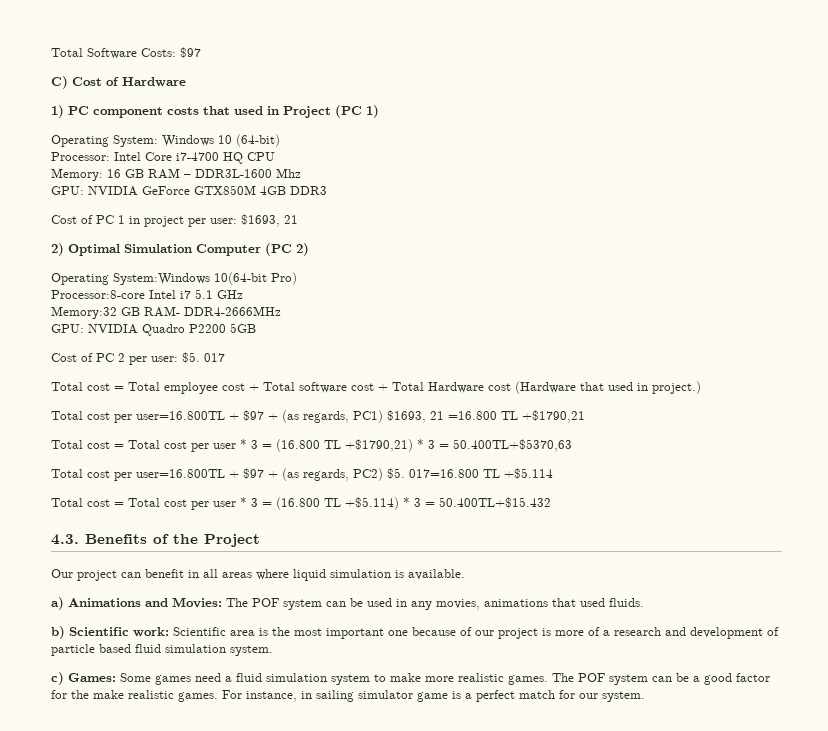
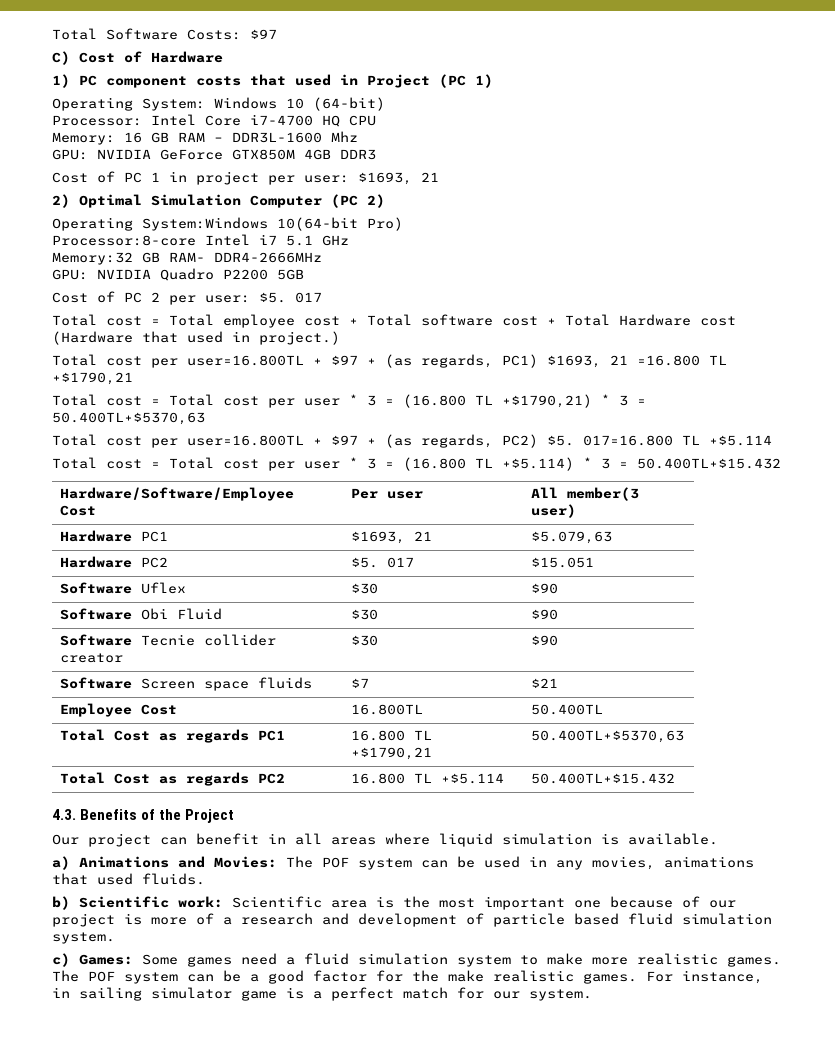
+ Hardware/Software/Employee Cost | Per user | All member(3 user)
+ Hardware PC1 | $1693, 21 | $5.079,63
+ Hardware PC2 | $5. 017 | $15.051
+ Software Uflex | $30 | $90
+ Software Obi Fluid | $30 | $90
+ Software Tecnie collider creator | $30 | $90
+ Software Screen space fluids | $7 | $21
+ Employee Cost | 16.800TL | 50.400TL
+ Total Cost as regards PC1 | 16.800 TL +$1790,21 | 50.400TL+$5370,63
+ Total Cost as regards PC2 | 16.800 TL +$5.114 | 50.400TL+$15.432

